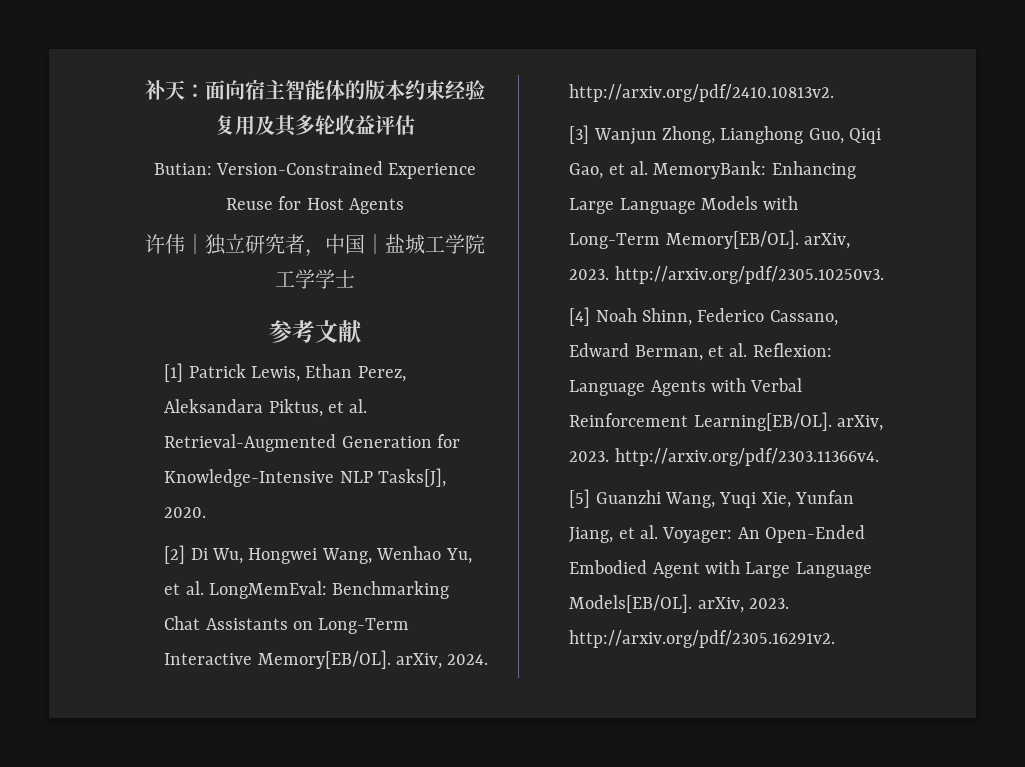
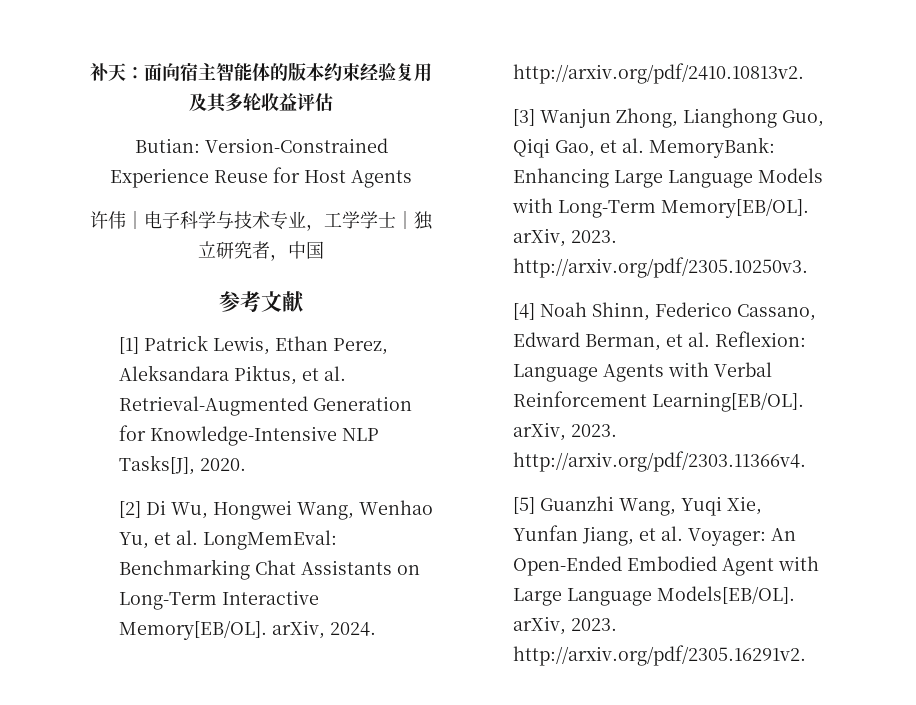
- 许伟｜独立研究者，中国｜盐城工学院工学学士
+ 许伟｜电子科学与技术专业，工学学士｜独立研究者，中国

